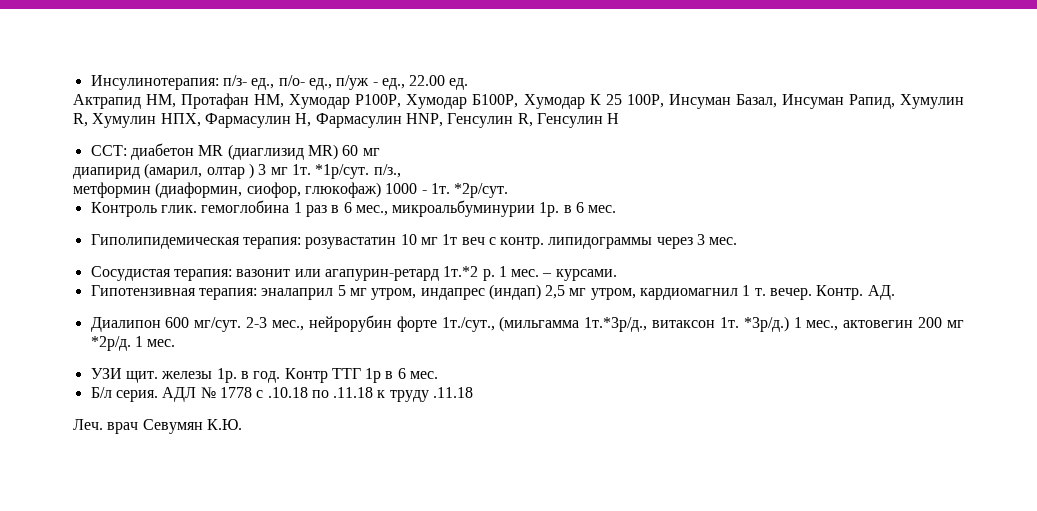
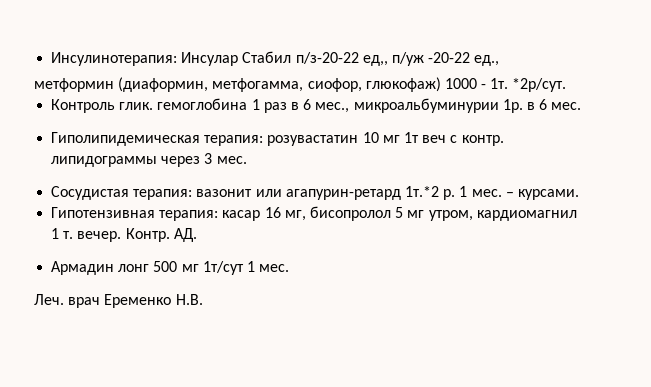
- Инсулинотерапия: п/з- ед., п/о- ед., п/уж - ед., 22.00 ед.
- Актрапид НМ, Протафан НМ, Хумодар Р100Р, Хумодар Б100Р, Хумодар К 25 100Р, Инсуман Базал, Инсуман Рапид, Хумулин R, Хумулин НПХ, Фармасулин Н, Фармасулин НNР, Генсулин R, Генсулин Н
- ССТ: диабетон МR (диаглизид МR) 60 мг
- диапирид (амарил, олтар ) 3 мг 1т. *1р/сут. п/з.,
+ Инсулинотерапия: Инсулар Стабил п/з-20-22 ед,, п/уж -20-22 ед.,
- метформин (диаформин, сиофор, глюкофаж) 1000 - 1т.
+ метформин (диаформин, метфогамма, сиофор, глюкофаж) 1000 - 1т.
- Гипотензивная терапия: эналаприл 5 мг утром, индапрес (индап) 2,5 мг утром, кардиомагнил 1 т. вечер.
+ Гипотензивная терапия: касар 16 мг, бисопролол 5 мг утром, кардиомагнил 1 т. вечер.
- Диалипон 600 мг/сут. 2-3 мес., нейрорубин форте 1т./сут., (мильгамма 1т.*3р/д., витаксон 1т. *3р/д.) 1 мес., актовегин 200 мг *2р/д. 1 мес.
- УЗИ щит. железы 1р. в год. Контр ТТГ 1р в 6 мес.
- Б/л серия. АДЛ № 1778 с .10.18 по .11.18 к труду .11.18
+ Армадин лонг 500 мг 1т/сут 1 мес.
- Леч. врач Севумян К.Ю.
+ Леч. врач Еременко Н.В.

